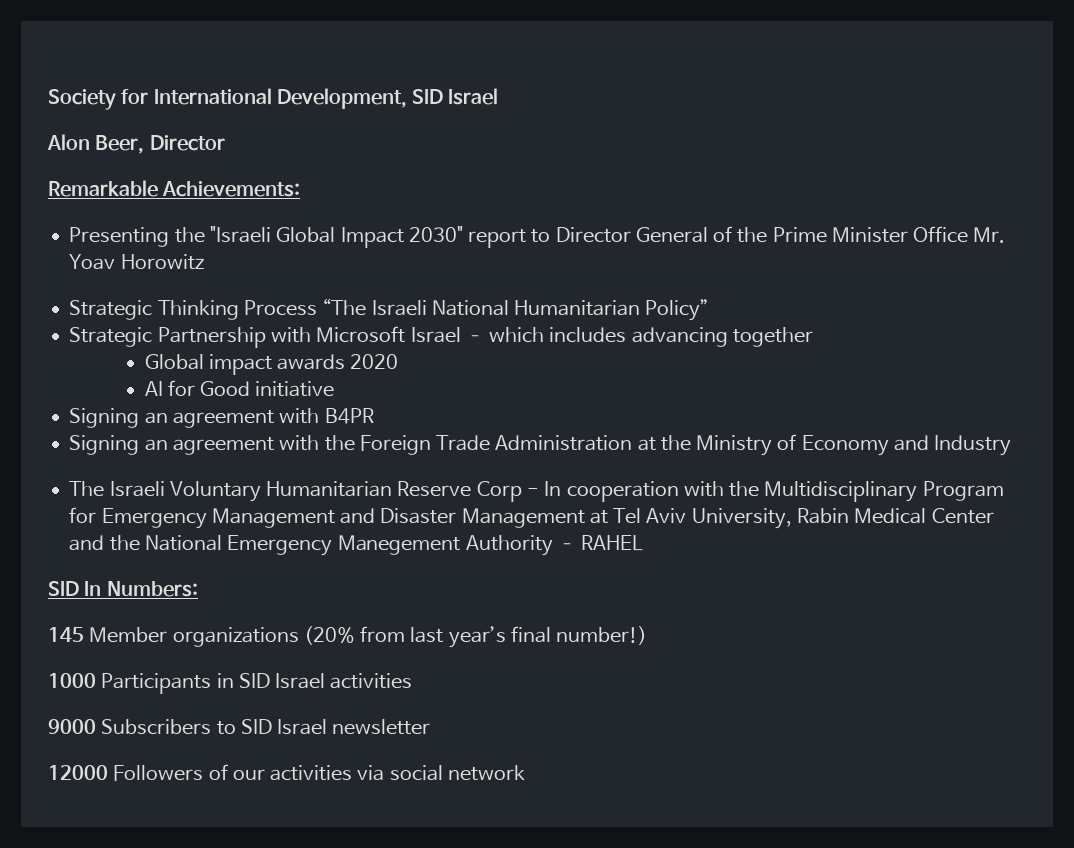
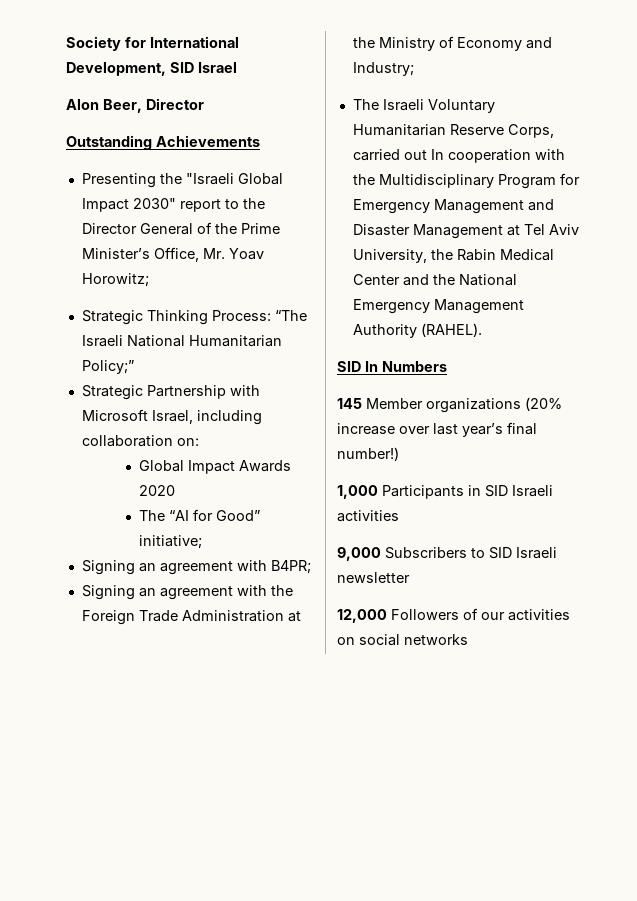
- Remarkable Achievements:
+ Outstanding Achievements
- Presenting the "Israeli Global Impact 2030" report to Director General of the Prime Minister Office Mr. Yoav Horowitz
+ Presenting the "Israeli Global Impact 2030" report to the Director General of the Prime Minister’s Office, Mr. Yoav Horowitz;
- Strategic Thinking Process “The Israeli National Humanitarian Policy”
+ Strategic Thinking Process: “The Israeli National Humanitarian Policy;”
- Strategic Partnership with Microsoft Israel – which includes advancing together
- Global impact awards 2020
+ Strategic Partnership with Microsoft Israel, including collaboration on:
+ Global Impact Awards 2020
- AI for Good initiative
- Signing an agreement with B4PR
+ The “AI for Good” initiative;
+ Signing an agreement with B4PR;
- Signing an agreement with the Foreign Trade Administration at the Ministry of Economy and Industry
+ Signing an agreement with the Foreign Trade Administration at the Ministry of Economy and Industry;
- The Israeli Voluntary Humanitarian Reserve Corp - In cooperation with the Multidisciplinary Program for Emergency Management and Disaster Management at Tel Aviv University, Rabin Medical Center and the National Emergency Manegement Authority – RAHEL
+ The Israeli Voluntary Humanitarian Reserve Corps, carried out In cooperation with the Multidisciplinary Program for Emergency Management and Disaster Management at Tel Aviv University, the Rabin Medical Center and the National Emergency Management Authority (RAHEL).
- SID In Numbers:
+ SID In Numbers
- 145 Member organizations (20% from last year’s final number!)
+ 145 Member organizations (20% increase over last year’s final number!)
- 1000 Participants in SID Israel activities
+ 1,000 Participants in SID Israeli activities
- 9000 Subscribers to SID Israel newsletter
+ 9,000 Subscribers to SID Israeli newsletter
- 12000 Followers of our activities via social network
+ 12,000 Followers of our activities on social networks

